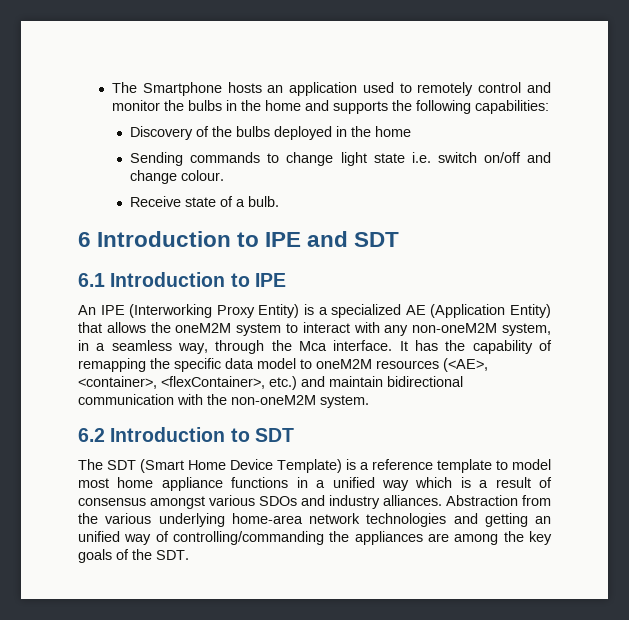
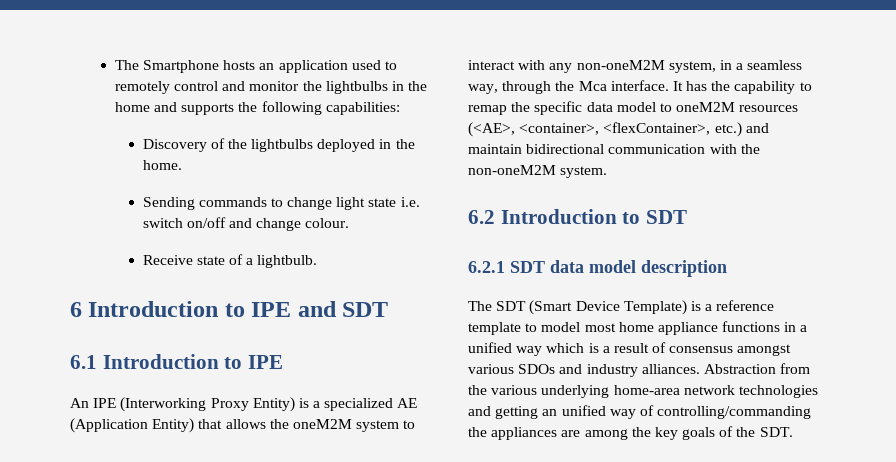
- The Smartphone hosts an application used to remotely control and monitor the bulbs in the home and supports the following capabilities:
+ The Smartphone hosts an application used to remotely control and monitor the lightbulbs in the home and supports the following capabilities:
- Discovery of the bulbs deployed in the home
+ Discovery of the lightbulbs deployed in the home.
- Receive state of a bulb.
+ Receive state of a lightbulb.
- It has the capability of remapping the specific data model to oneM2M resources (<AE>, <container>, <flexContainer>, etc.) and maintain bidirectional communication with the non-oneM2M system.
+ It has the capability to remap the specific data model to oneM2M resources (<AE>, <container>, <flexContainer>, etc.) and maintain bidirectional communication with the non-oneM2M system.
+ 6.2.1 SDT data model description
- The SDT (Smart Home Device Template) is a reference template to model most home appliance functions in a unified way which is a result of consensus amongst various SDOs and industry alliances.
+ The SDT (Smart Device Template) is a reference template to model most home appliance functions in a unified way which is a result of consensus amongst various SDOs and industry alliances.

